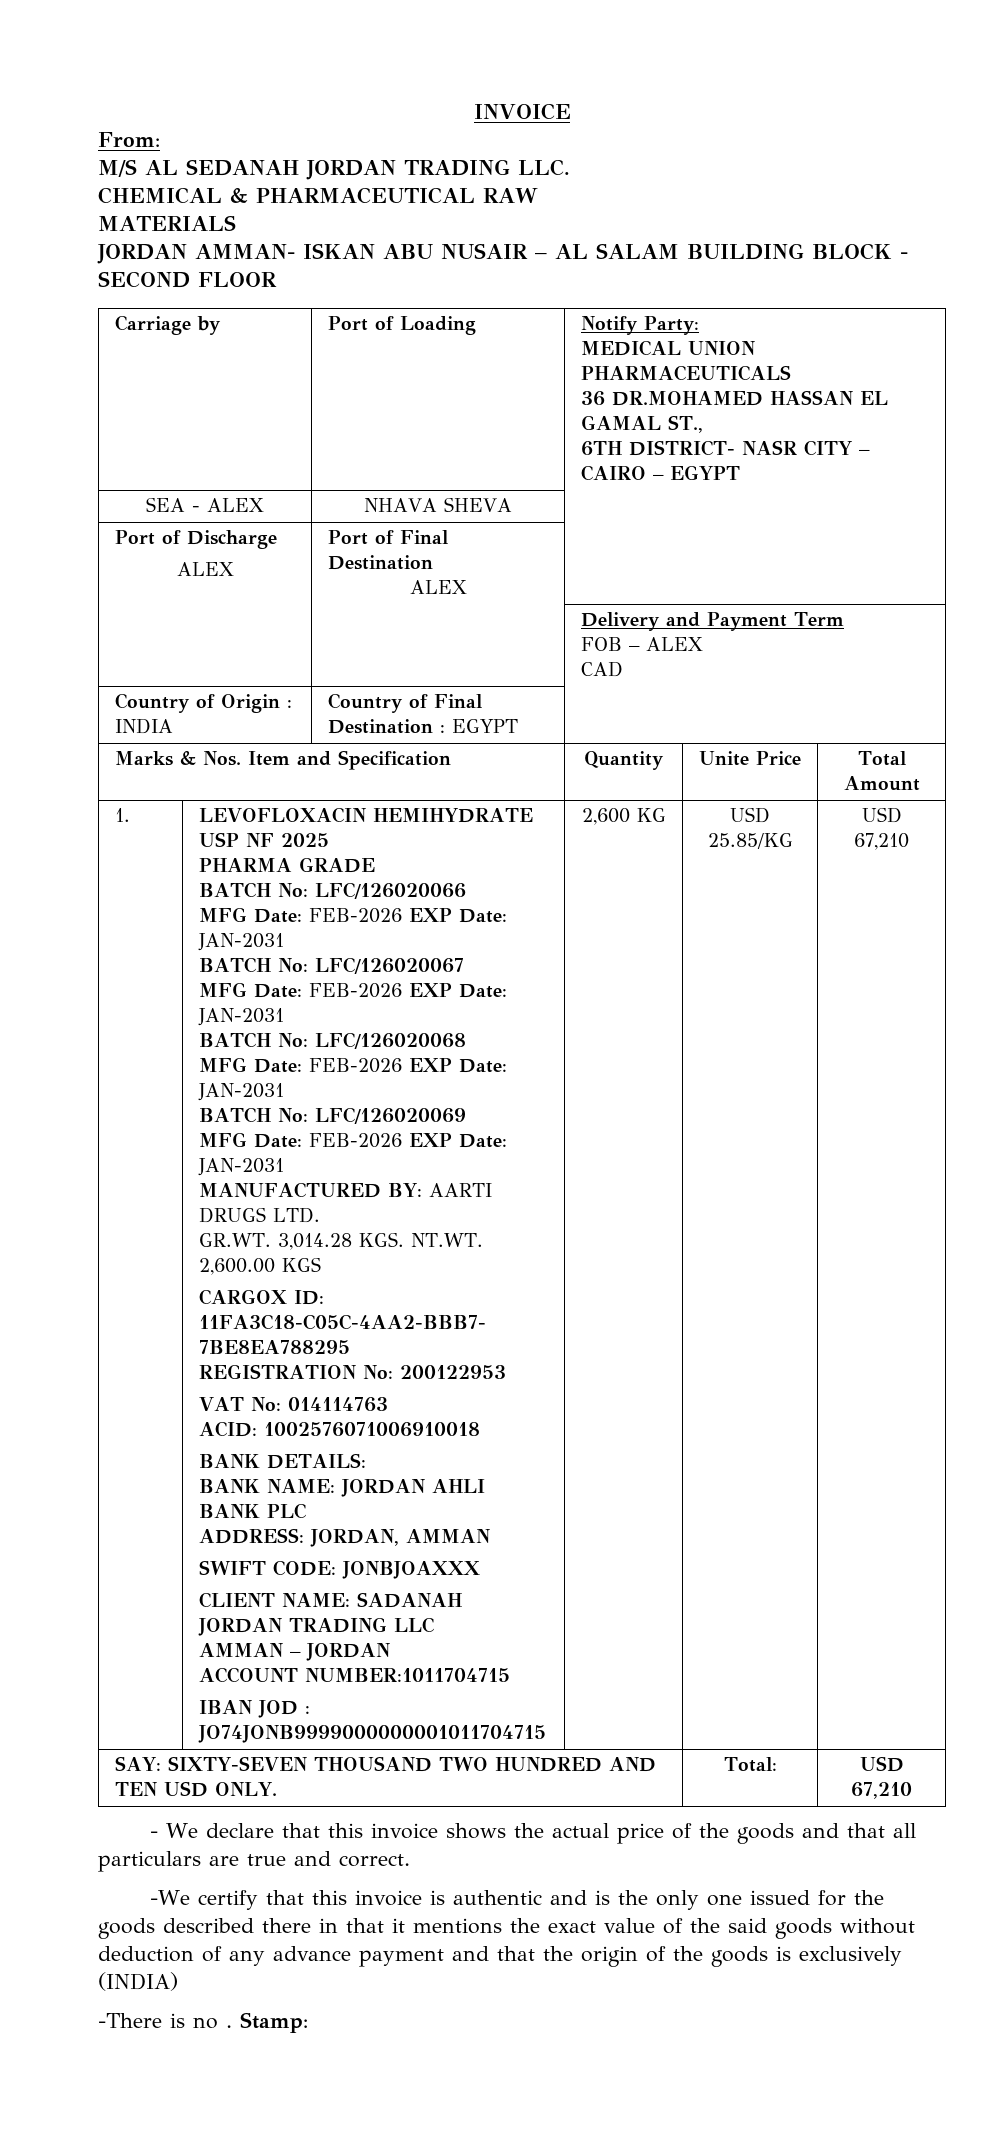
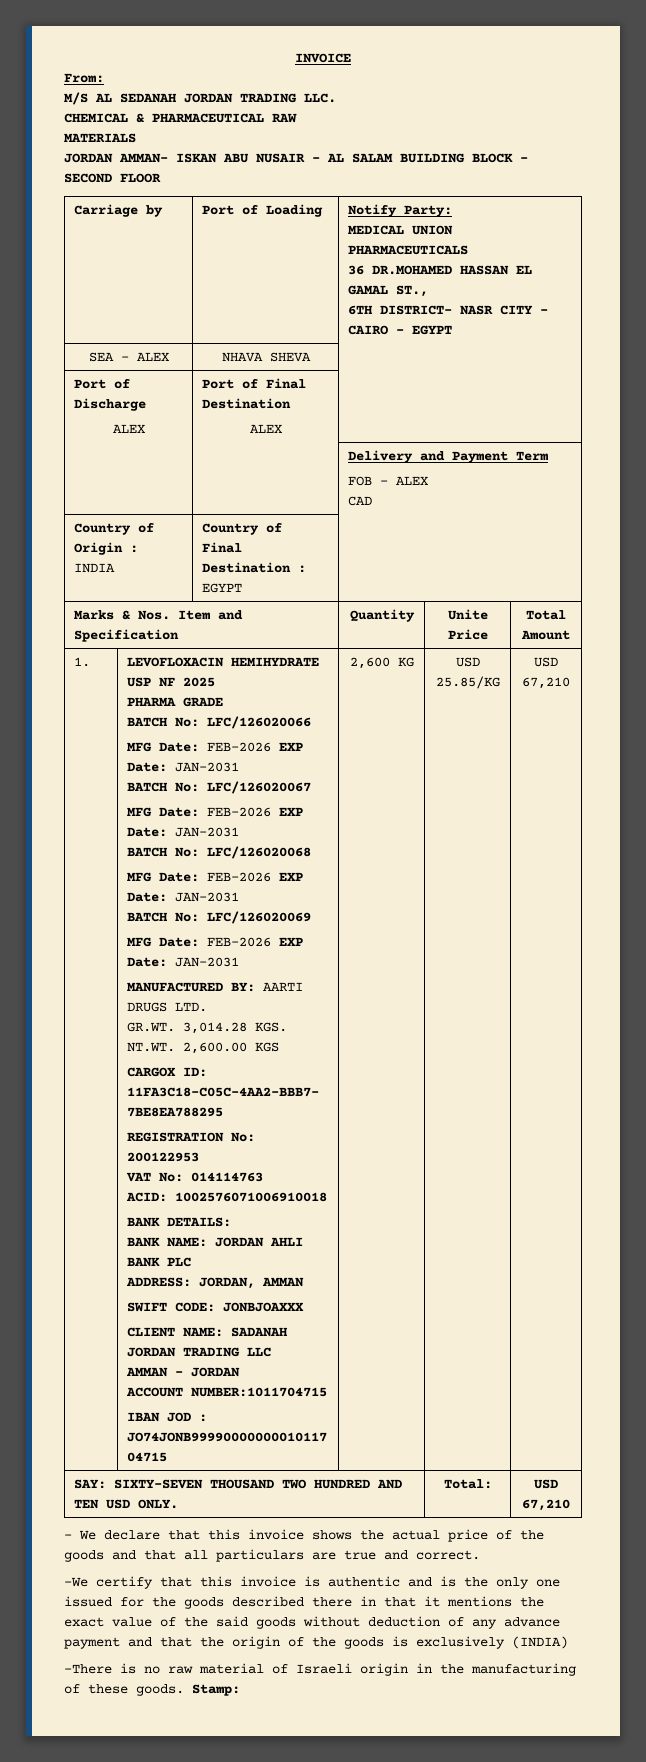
- -There is no .
+ -There is no raw material of Israeli origin in the manufacturing of these goods.

